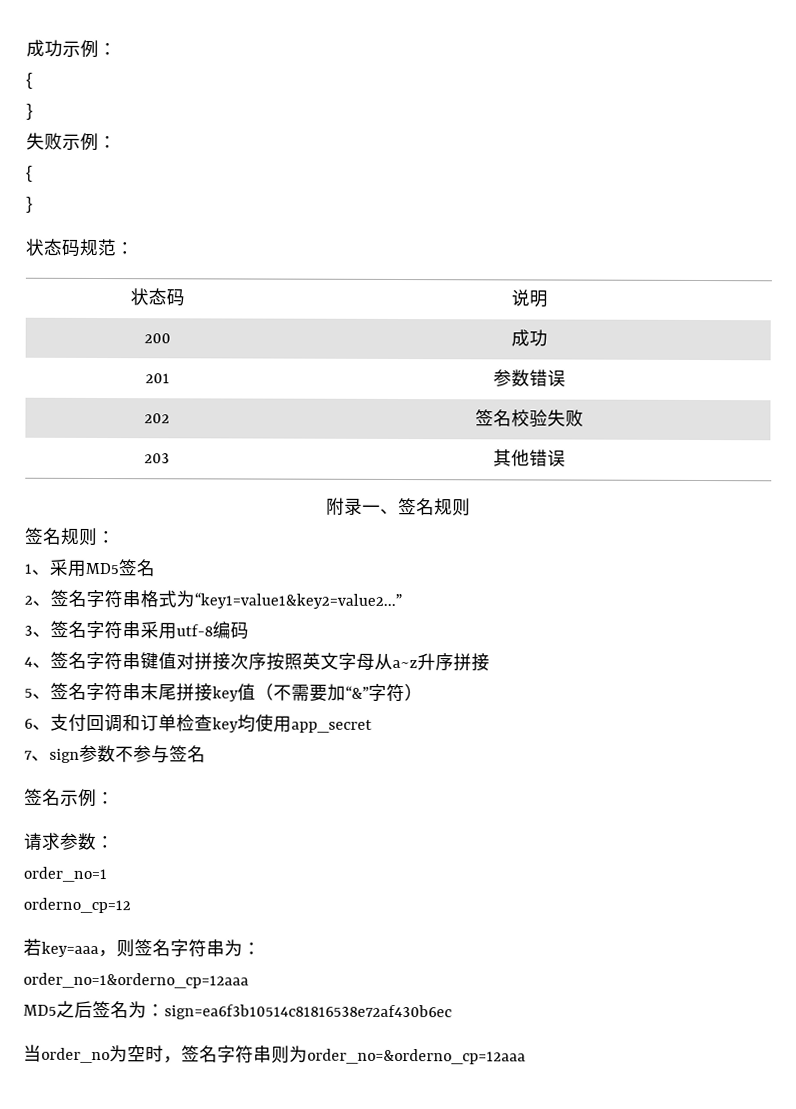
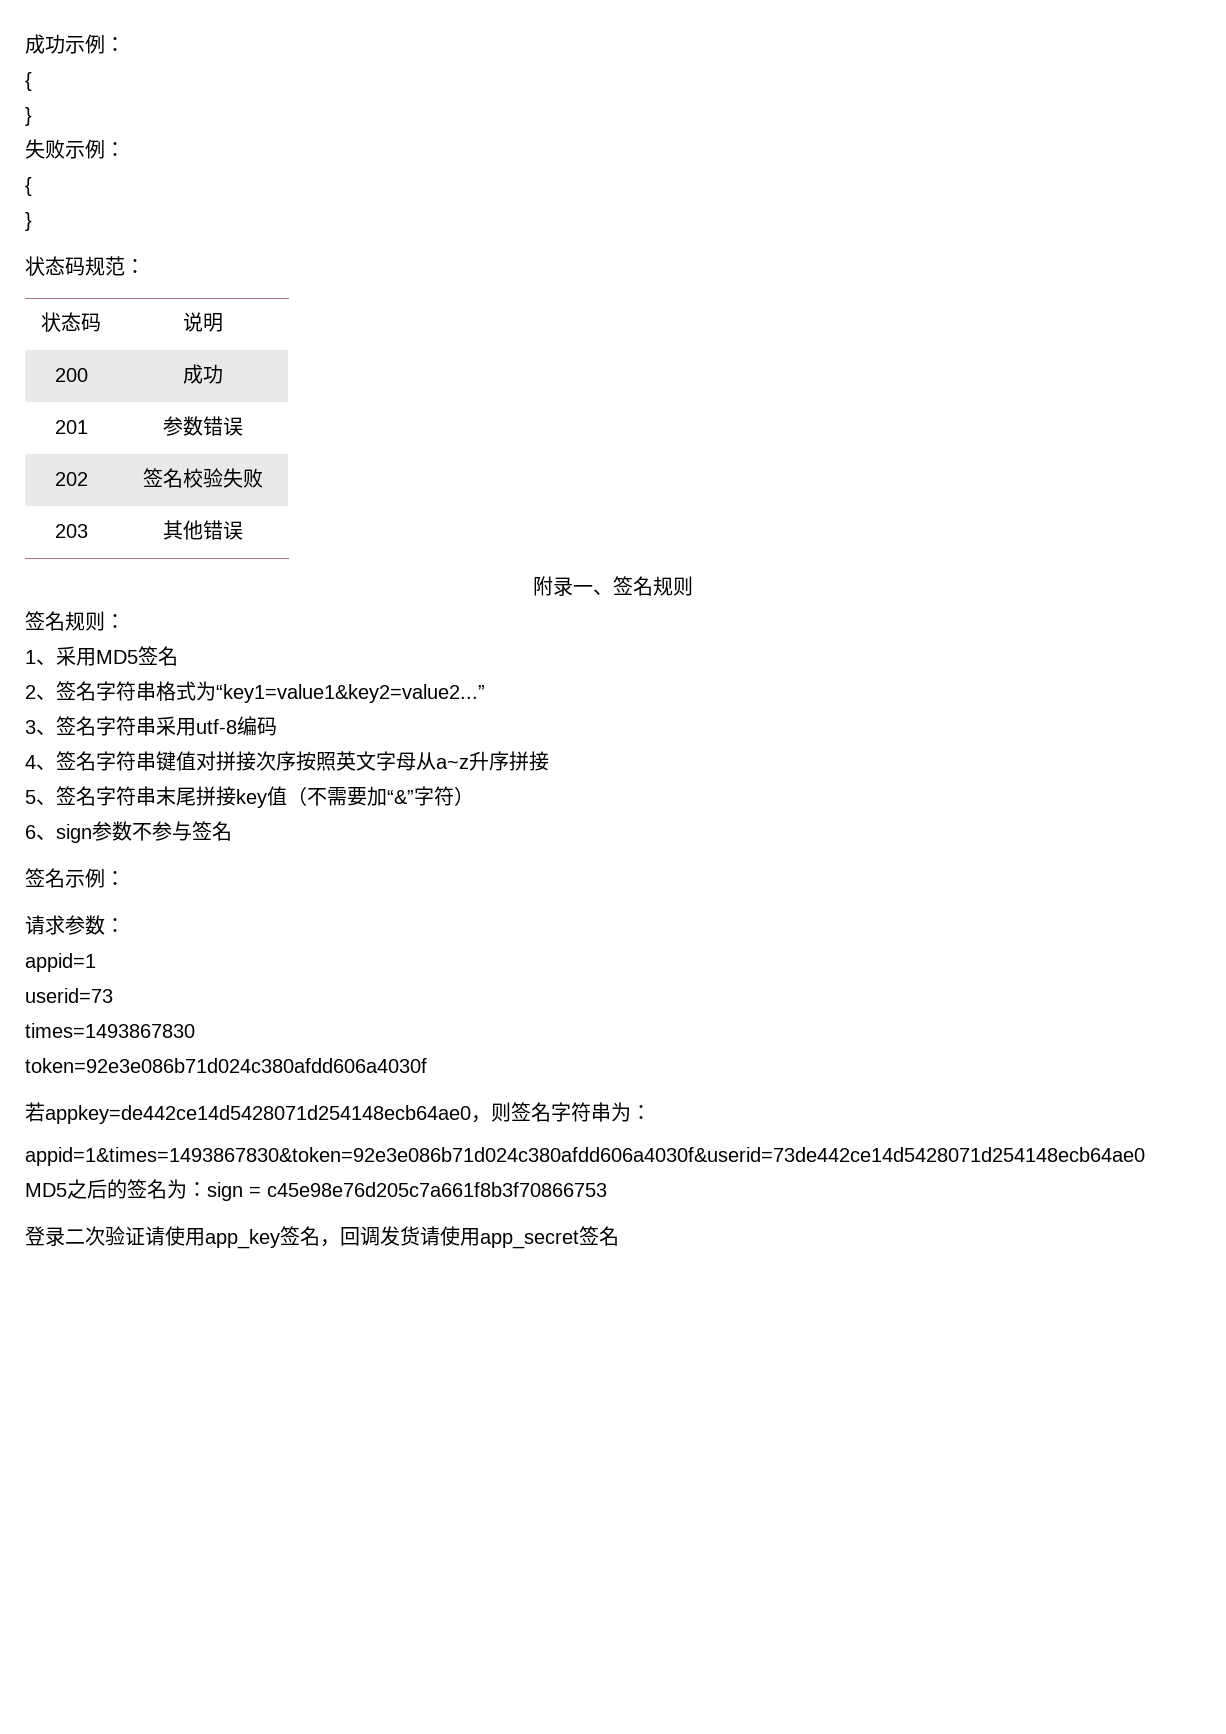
- 6、支付回调和订单检查key均使用app_secret
- 7、sign参数不参与签名
+ 6、sign参数不参与签名
- order_no=1
- orderno_cp=12
+ appid=1
+ userid=73
+ times=1493867830
+ token=92e3e086b71d024c380afdd606a4030f
- 若key=aaa，则签名字符串为：
+ 若appkey=de442ce14d5428071d254148ecb64ae0，则签名字符串为：
- order_no=1&orderno_cp=12aaa
+ appid=1&times=1493867830&token=92e3e086b71d024c380afdd606a4030f&userid=73de442ce14d5428071d254148ecb64ae0
- MD5之后签名为：sign=ea6f3b10514c81816538e72af430b6ec
- 当order_no为空时，签名字符串则为order_no=&orderno_cp=12aaa
+ MD5之后的签名为：sign = c45e98e76d205c7a661f8b3f70866753
+ 登录二次验证请使用app_key签名，回调发货请使用app_secret签名

